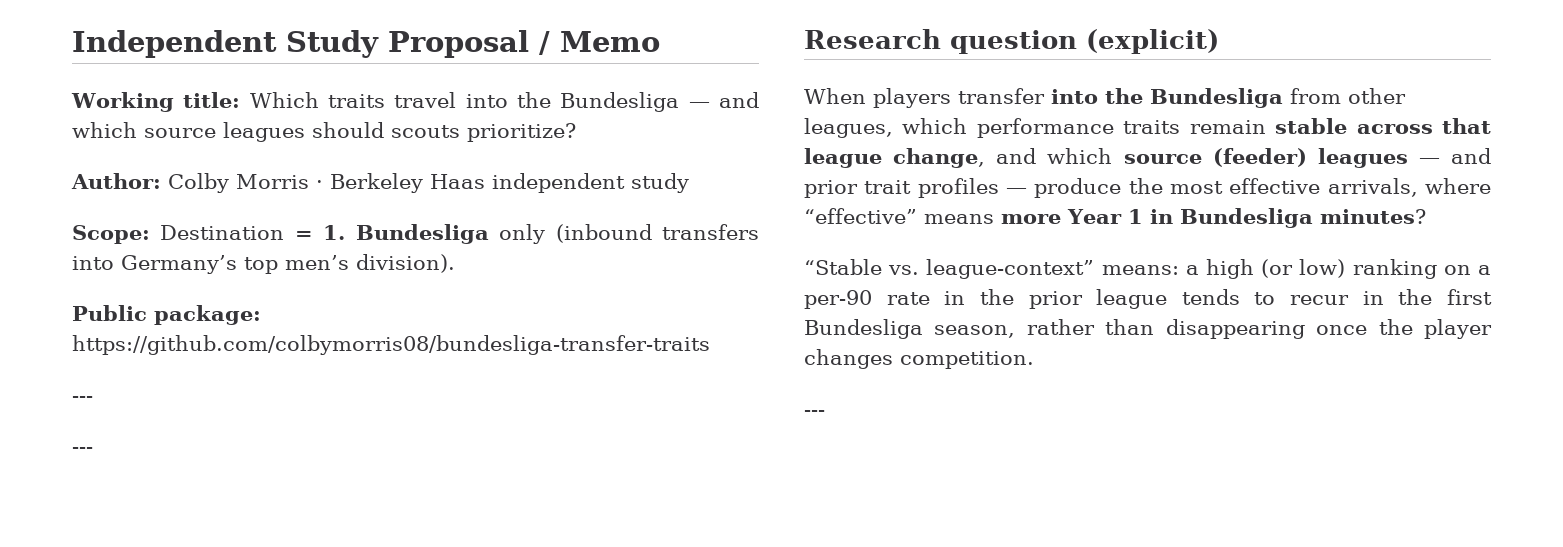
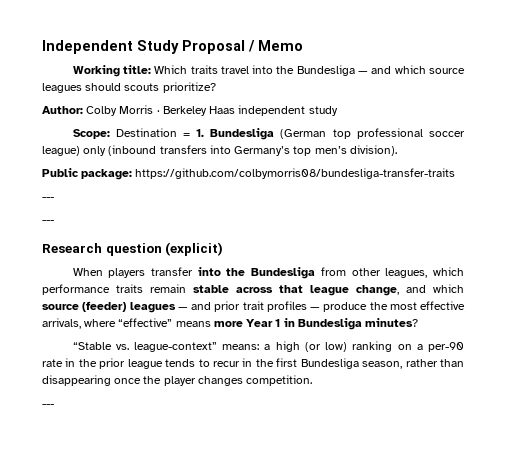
- Scope: Destination = 1. Bundesliga only (inbound transfers into Germany’s top men’s division).
+ Scope: Destination = 1. Bundesliga (German top professional soccer league) only (inbound transfers into Germany’s top men’s division).

